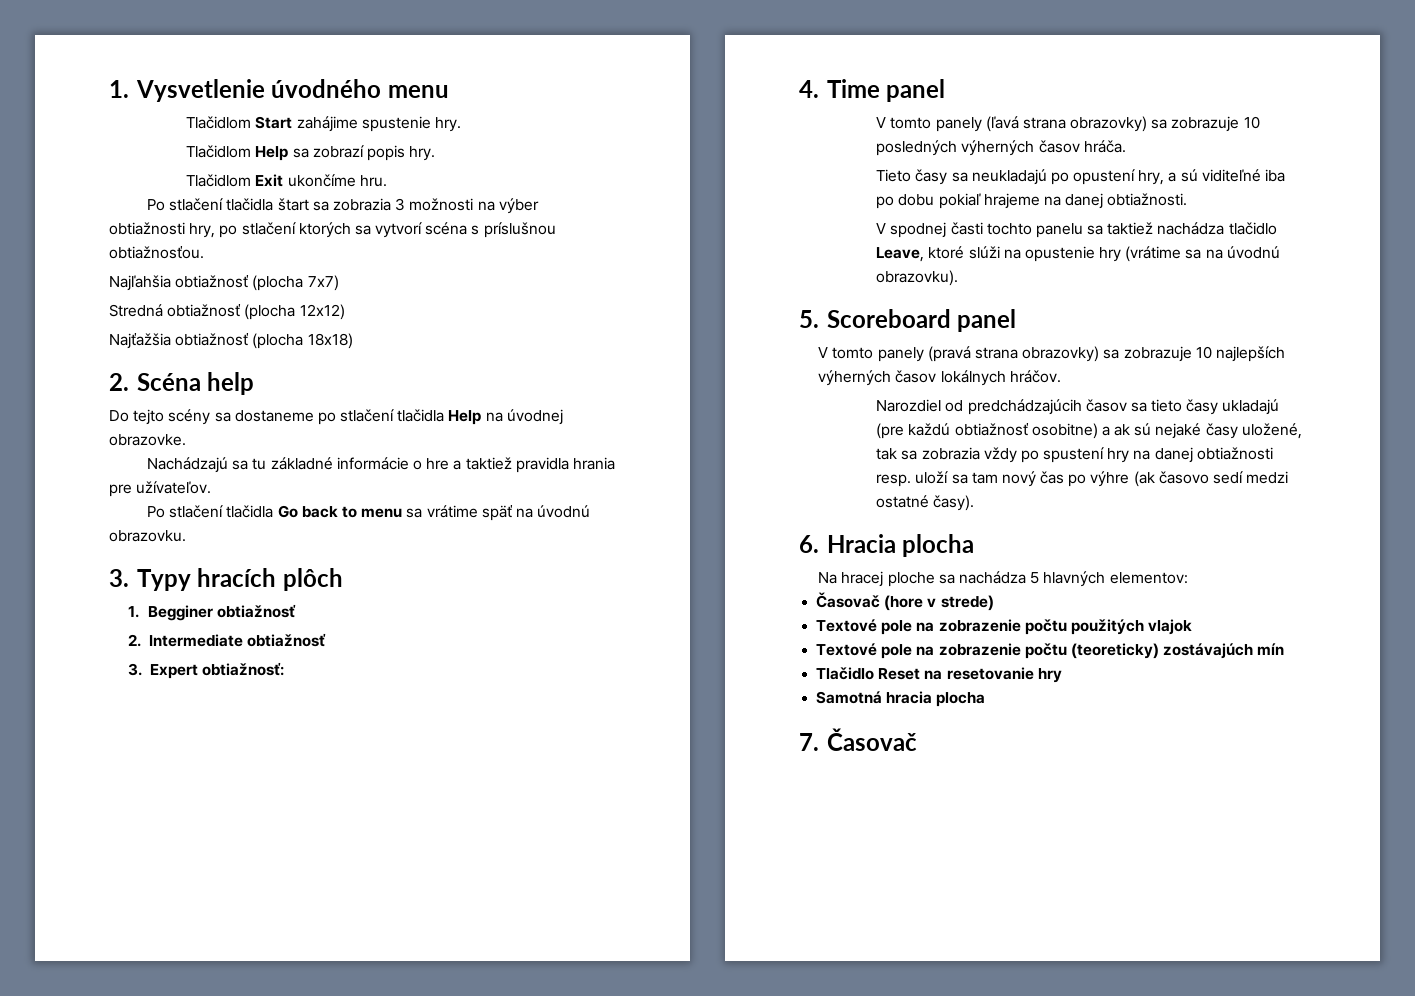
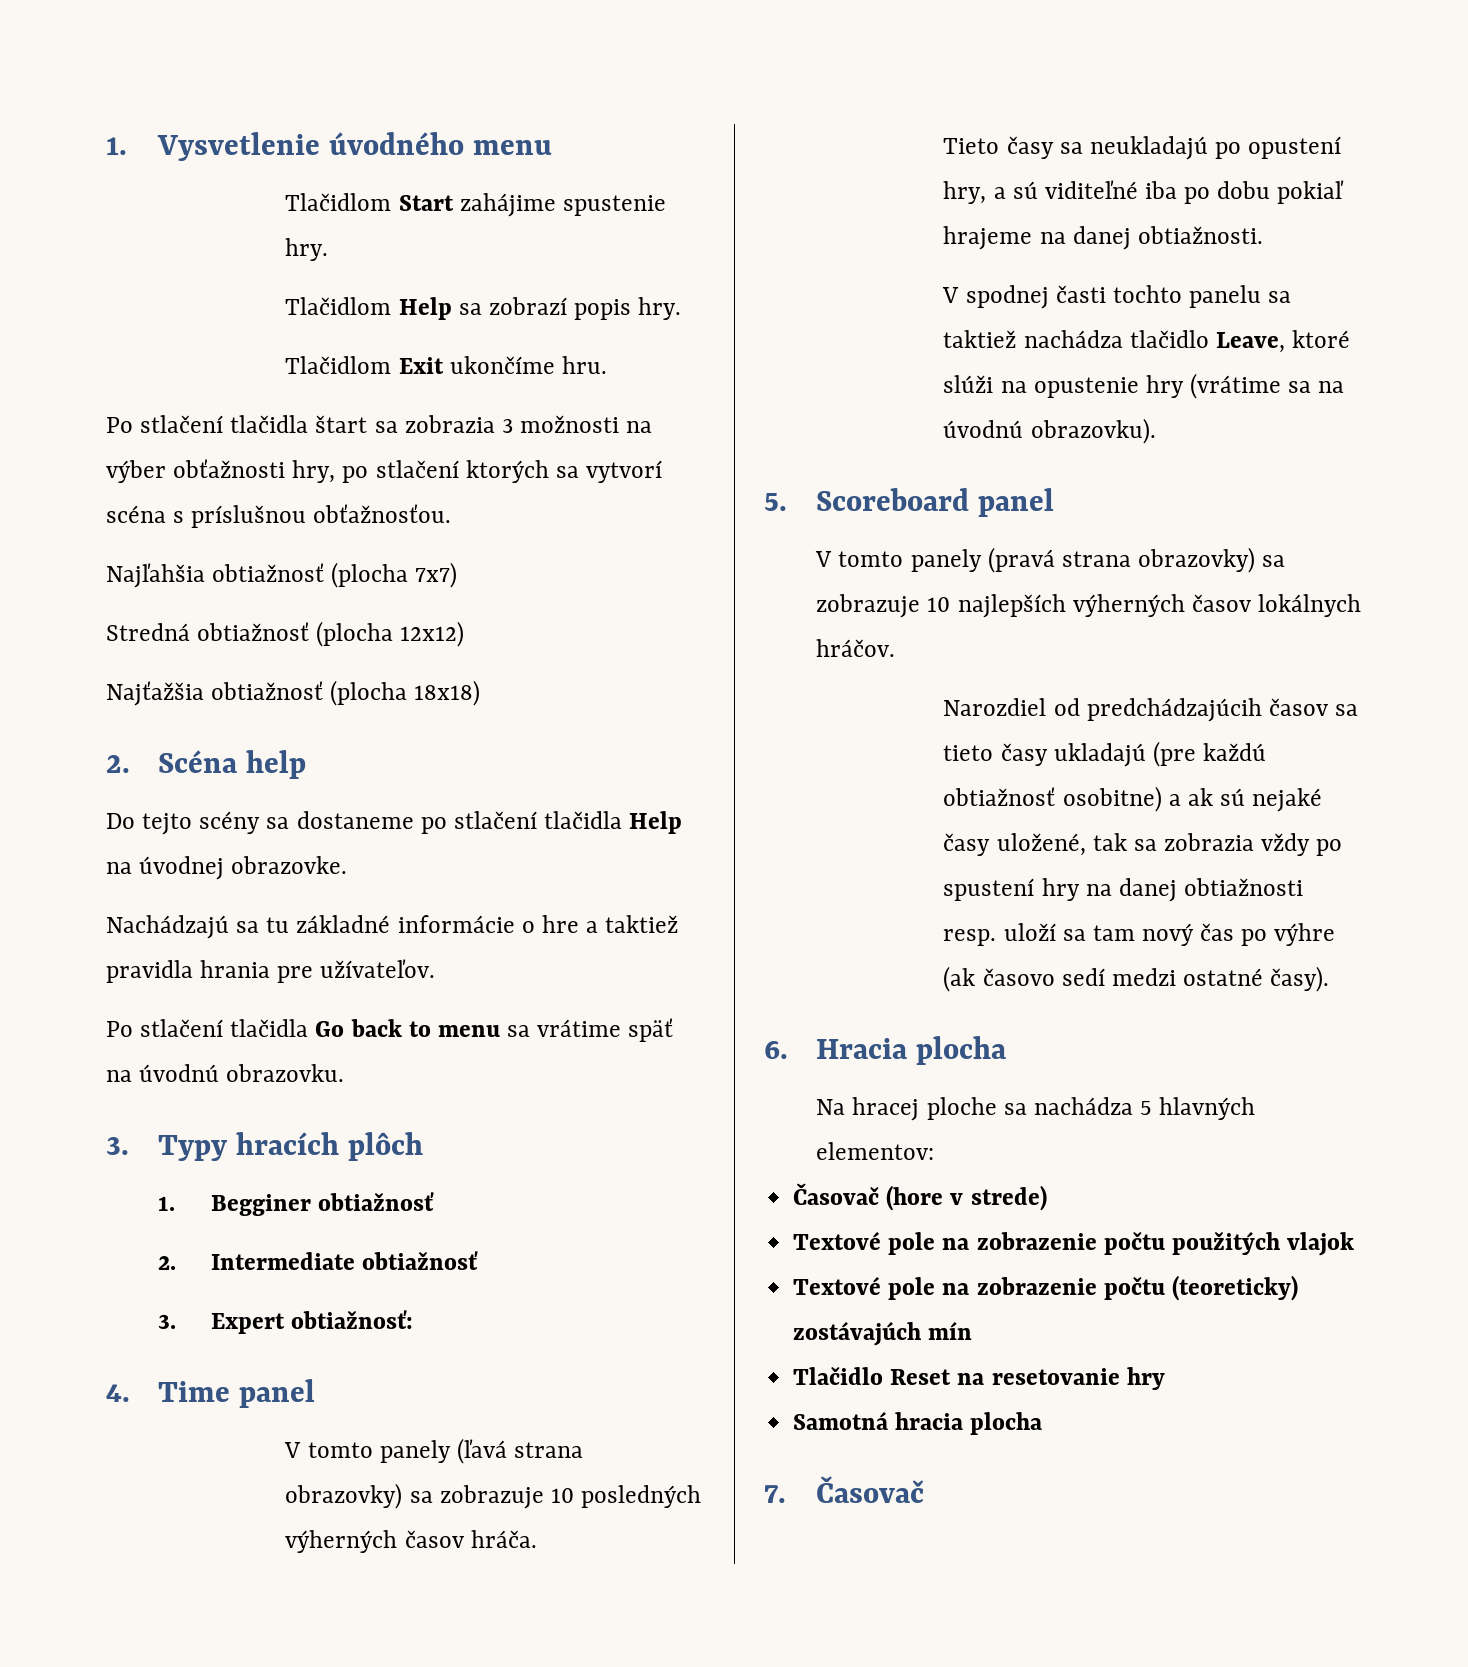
- Po stlačení tlačidla štart sa zobrazia 3 možnosti na výber obtiažnosti hry, po stlačení ktorých sa vytvorí scéna s príslušnou obtiažnosťou.
+ Po stlačení tlačidla štart sa zobrazia 3 možnosti na výber obťažnosti hry, po stlačení ktorých sa vytvorí scéna s príslušnou obťažnosťou.

